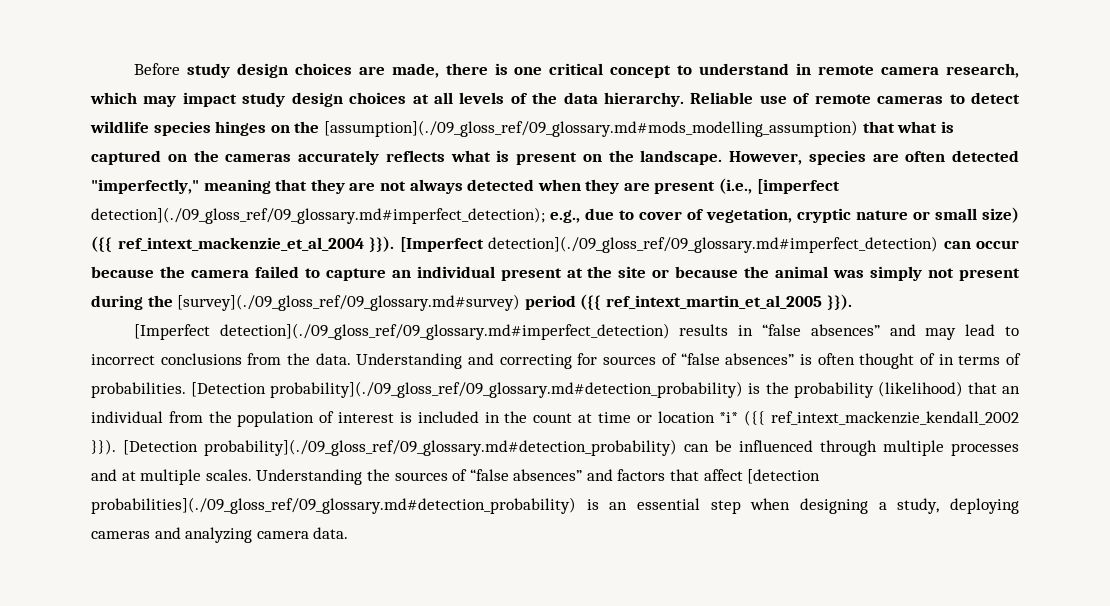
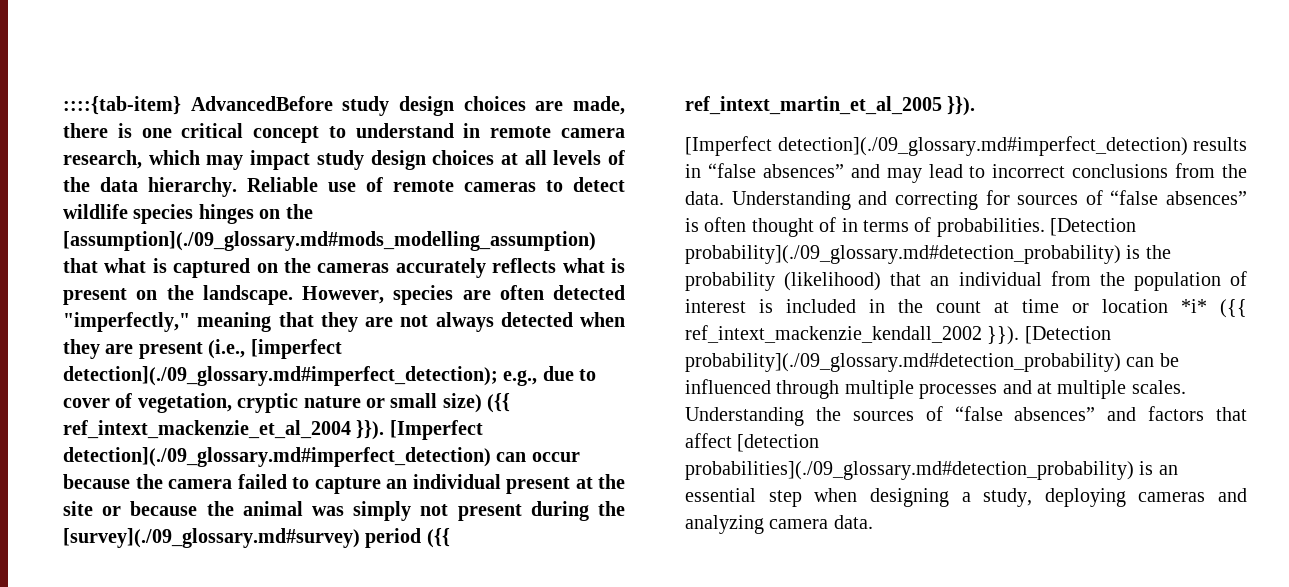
- Before study design choices are made, there is one critical concept to understand in remote camera research, which may impact study design choices at all levels of the data hierarchy.
+ ::::{tab-item} AdvancedBefore study design choices are made, there is one critical concept to understand in remote camera research, which may impact study design choices at all levels of the data hierarchy.
- Reliable use of remote cameras to detect wildlife species hinges on the [assumption](./09_gloss_ref/09_glossary.md#mods_modelling_assumption) that what is captured on the cameras accurately reflects what is present on the landscape.
+ Reliable use of remote cameras to detect wildlife species hinges on the [assumption](./09_glossary.md#mods_modelling_assumption) that what is captured on the cameras accurately reflects what is present on the landscape.
- However, species are often detected "imperfectly," meaning that they are not always detected when they are present (i.e., [imperfect detection](./09_gloss_ref/09_glossary.md#imperfect_detection); e.g., due to cover of vegetation, cryptic nature or small size) ({{ ref_intext_mackenzie_et_al_2004 }}).
+ However, species are often detected "imperfectly," meaning that they are not always detected when they are present (i.e., [imperfect detection](./09_glossary.md#imperfect_detection); e.g., due to cover of vegetation, cryptic nature or small size) ({{ ref_intext_mackenzie_et_al_2004 }}).
- [Imperfect detection](./09_gloss_ref/09_glossary.md#imperfect_detection) can occur because the camera failed to capture an individual present at the site or because the animal was simply not present during the [survey](./09_gloss_ref/09_glossary.md#survey) period ({{ ref_intext_martin_et_al_2005 }}).
+ [Imperfect detection](./09_glossary.md#imperfect_detection) can occur because the camera failed to capture an individual present at the site or because the animal was simply not present during the [survey](./09_glossary.md#survey) period ({{ ref_intext_martin_et_al_2005 }}).
- [Imperfect detection](./09_gloss_ref/09_glossary.md#imperfect_detection) results in “false absences” and may lead to incorrect conclusions from the data.
+ [Imperfect detection](./09_glossary.md#imperfect_detection) results in “false absences” and may lead to incorrect conclusions from the data.
- [Detection probability](./09_gloss_ref/09_glossary.md#detection_probability) is the probability (likelihood) that an individual from the population of interest is included in the count at time or location *i* ({{ ref_intext_mackenzie_kendall_2002 }}).
+ [Detection probability](./09_glossary.md#detection_probability) is the probability (likelihood) that an individual from the population of interest is included in the count at time or location *i* ({{ ref_intext_mackenzie_kendall_2002 }}).
- [Detection probability](./09_gloss_ref/09_glossary.md#detection_probability) can be influenced through multiple processes and at multiple scales.
+ [Detection probability](./09_glossary.md#detection_probability) can be influenced through multiple processes and at multiple scales.
- Understanding the sources of “false absences” and factors that affect [detection probabilities](./09_gloss_ref/09_glossary.md#detection_probability) is an essential step when designing a study, deploying cameras and analyzing camera data.
+ Understanding the sources of “false absences” and factors that affect [detection probabilities](./09_glossary.md#detection_probability) is an essential step when designing a study, deploying cameras and analyzing camera data.

